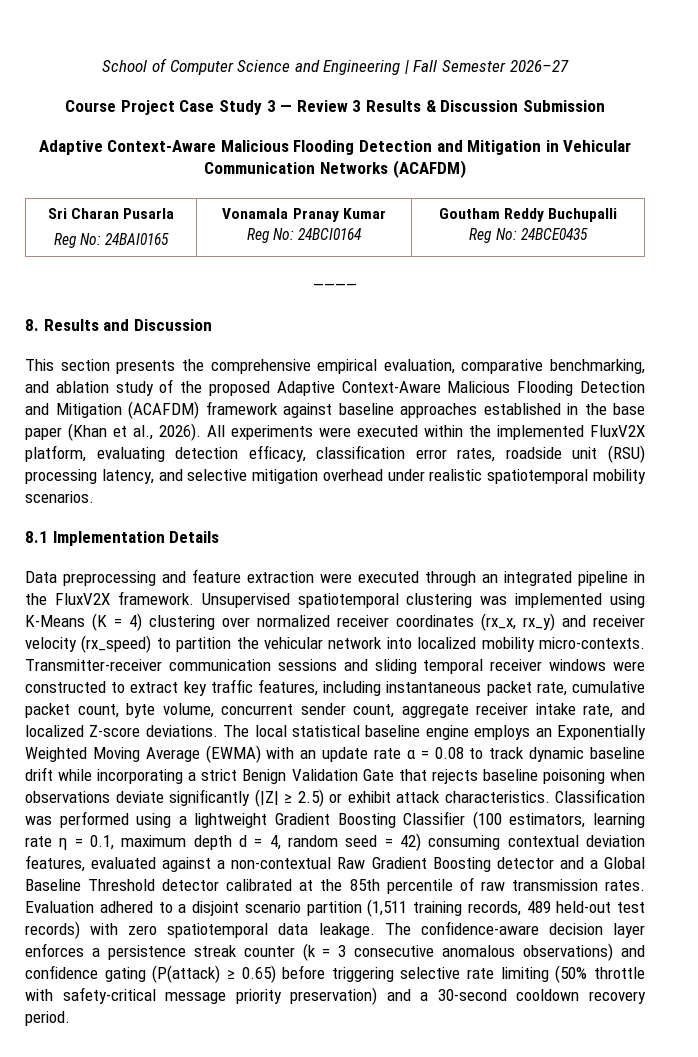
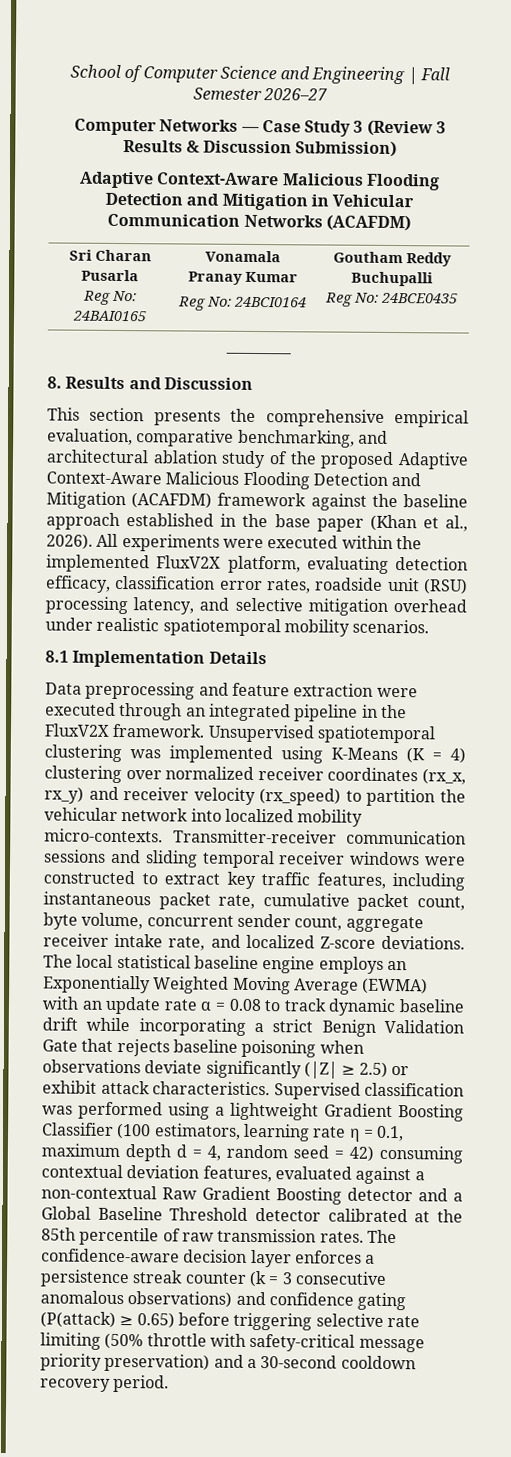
- Course Project Case Study 3 — Review 3 Results & Discussion Submission
+ Computer Networks — Case Study 3 (Review 3 Results & Discussion Submission)
- This section presents the comprehensive empirical evaluation, comparative benchmarking, and ablation study of the proposed Adaptive Context-Aware Malicious Flooding Detection and Mitigation (ACAFDM) framework against baseline approaches established in the base paper (Khan et al., 2026).
+ This section presents the comprehensive empirical evaluation, comparative benchmarking, and architectural ablation study of the proposed Adaptive Context-Aware Malicious Flooding Detection and Mitigation (ACAFDM) framework against the baseline approach established in the base paper (Khan et al., 2026).
- Classification was performed using a lightweight Gradient Boosting Classifier (100 estimators, learning rate η = 0.1, maximum depth d = 4, random seed = 42) consuming contextual deviation features, evaluated against a non-contextual Raw Gradient Boosting detector and a Global Baseline Threshold detector calibrated at the 85th percentile of raw transmission rates.
+ Supervised classification was performed using a lightweight Gradient Boosting Classifier (100 estimators, learning rate η = 0.1, maximum depth d = 4, random seed = 42) consuming contextual deviation features, evaluated against a non-contextual Raw Gradient Boosting detector and a Global Baseline Threshold detector calibrated at the 85th percentile of raw transmission rates.
- Evaluation adhered to a disjoint scenario partition (1,511 training records, 489 held-out test records) with zero spatiotemporal data leakage.

